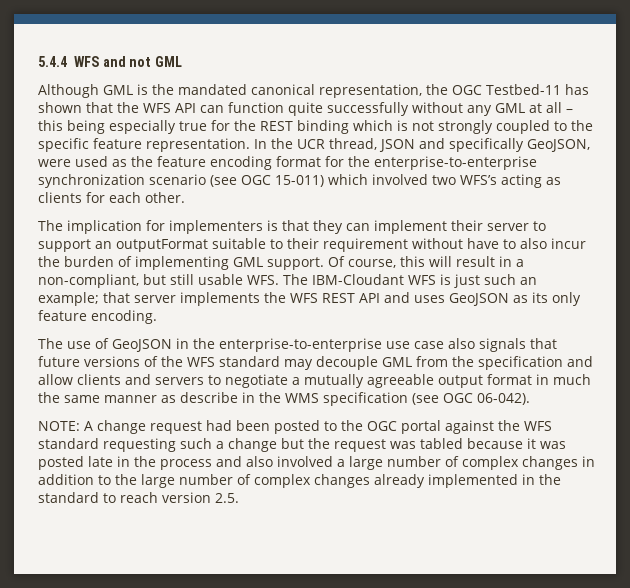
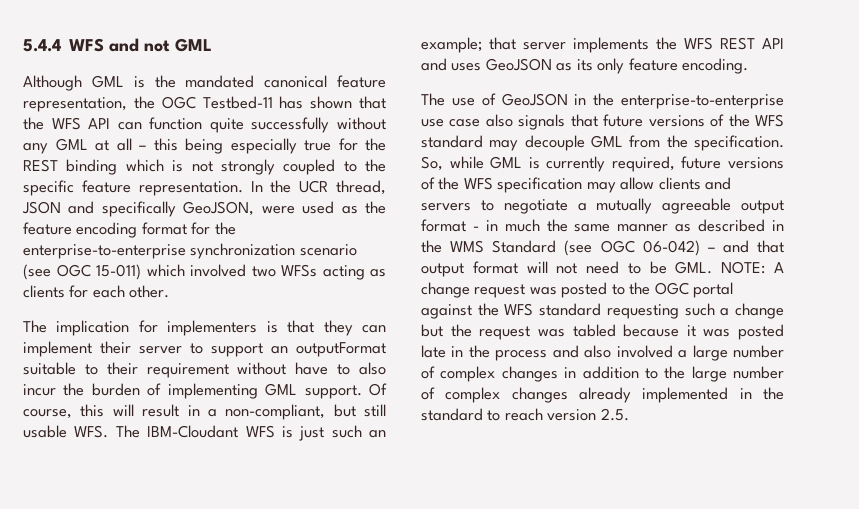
- Although GML is the mandated canonical representation, the OGC Testbed-11 has shown that the WFS API can function quite successfully without any GML at all – this being especially true for the REST binding which is not strongly coupled to the specific feature representation.
+ Although GML is the mandated canonical feature representation, the OGC Testbed-11 has shown that the WFS API can function quite successfully without any GML at all – this being especially true for the REST binding which is not strongly coupled to the specific feature representation.
- In the UCR thread, JSON and specifically GeoJSON, were used as the feature encoding format for the enterprise-to-enterprise synchronization scenario (see OGC 15-011) which involved two WFS’s acting as clients for each other.
+ In the UCR thread, JSON and specifically GeoJSON, were used as the feature encoding format for the enterprise-to-enterprise synchronization scenario (see OGC 15-011) which involved two WFSs acting as clients for each other.
- The use of GeoJSON in the enterprise-to-enterprise use case also signals that future versions of the WFS standard may decouple GML from the specification and allow clients and servers to negotiate a mutually agreeable output format in much the same manner as describe in the WMS specification (see OGC 06-042).
- NOTE:
+ The use of GeoJSON in the enterprise-to-enterprise use case also signals that future versions of the WFS standard may decouple GML from the specification. So, while GML is currently required, future versions of the WFS specification may allow clients and servers to negotiate a mutually agreeable output format - in much the same manner as described in the WMS Standard (see OGC 06-042) – and that output format will not need to be GML. NOTE:
- A change request had been posted to the OGC portal against the WFS standard requesting such a change but the request was tabled because it was posted late in the process and also involved a large number of complex changes in addition to the large number of complex changes already implemented in the standard to reach version 2.5.
+ A change request was posted to the OGC portal against the WFS standard requesting such a change but the request was tabled because it was posted late in the process and also involved a large number of complex changes in addition to the large number of complex changes already implemented in the standard to reach version 2.5.

